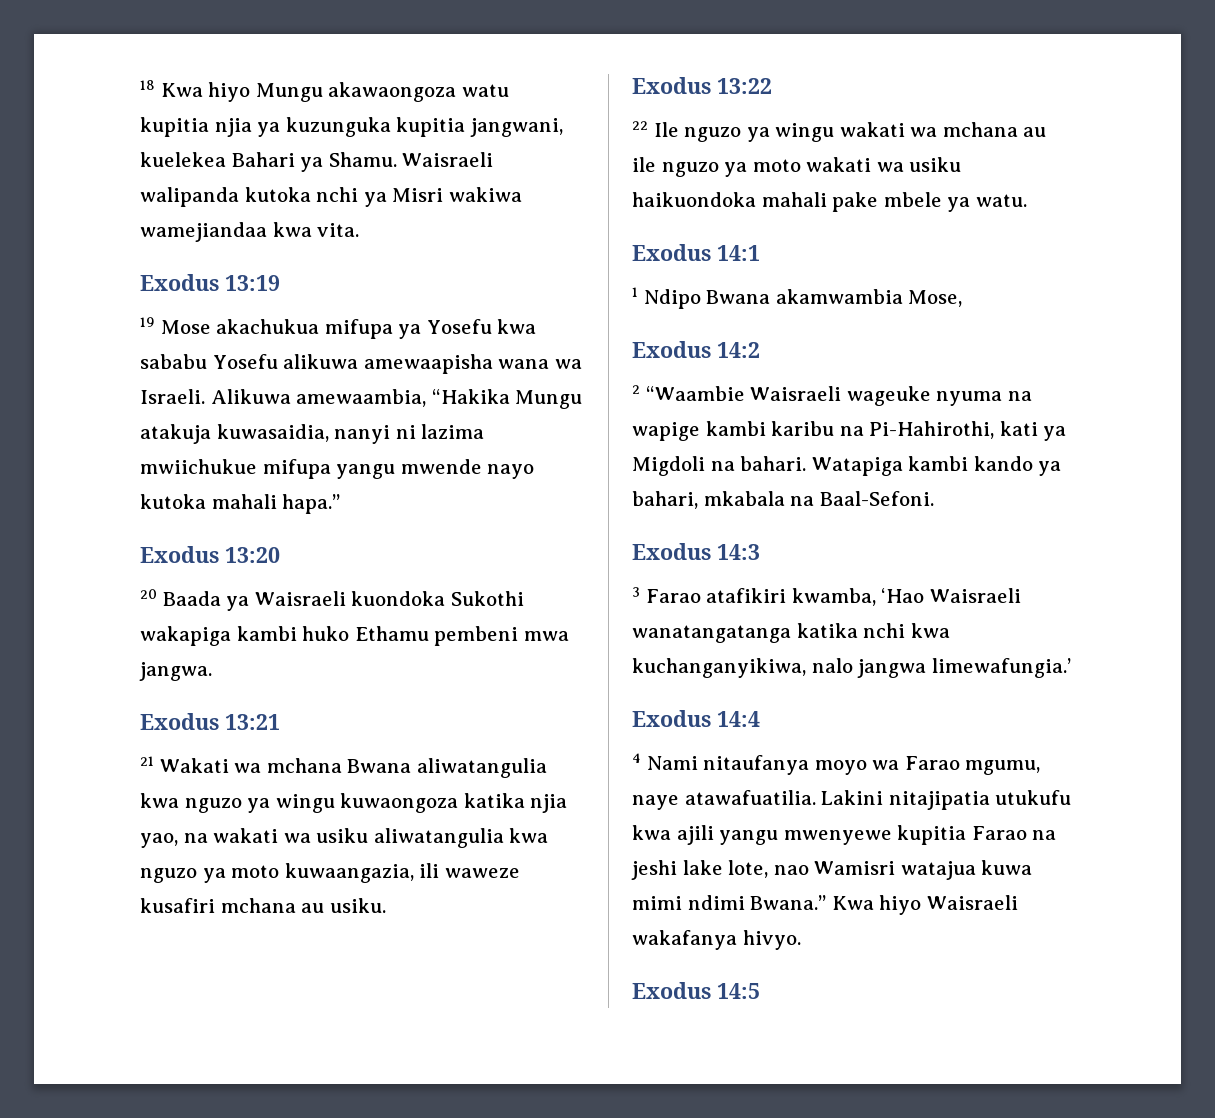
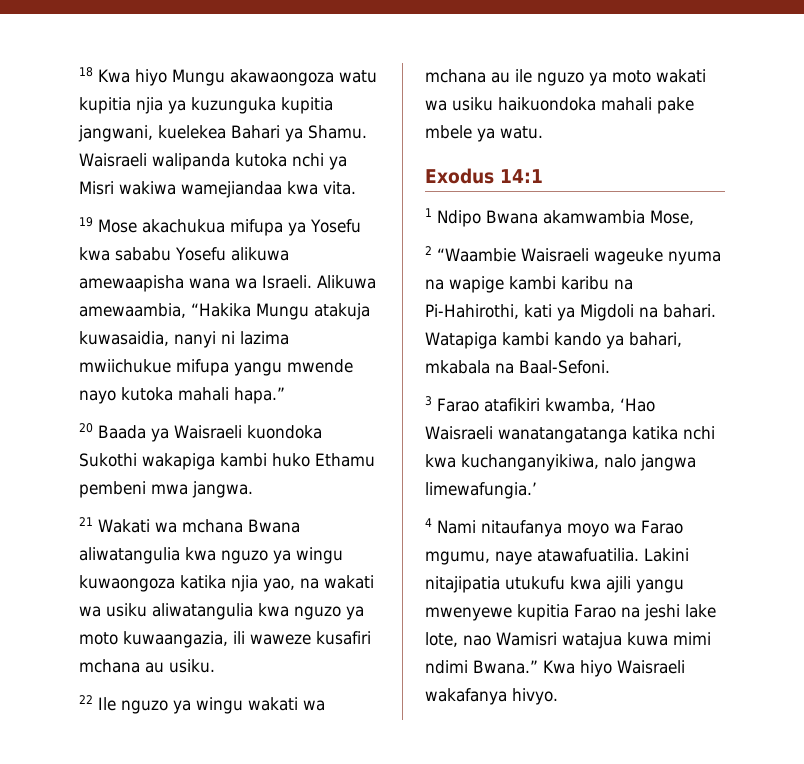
- Exodus 13:19
- Exodus 13:20
- Exodus 13:21
- Exodus 13:22
- Exodus 14:2
- Exodus 14:3
- Exodus 14:4
- Exodus 14:5

